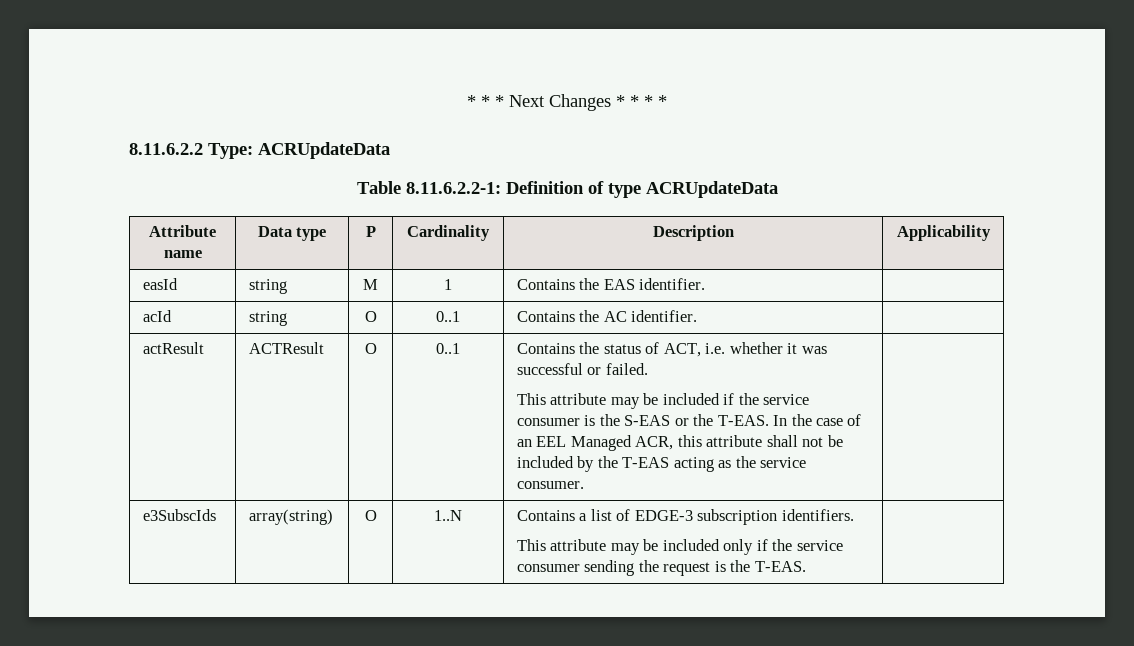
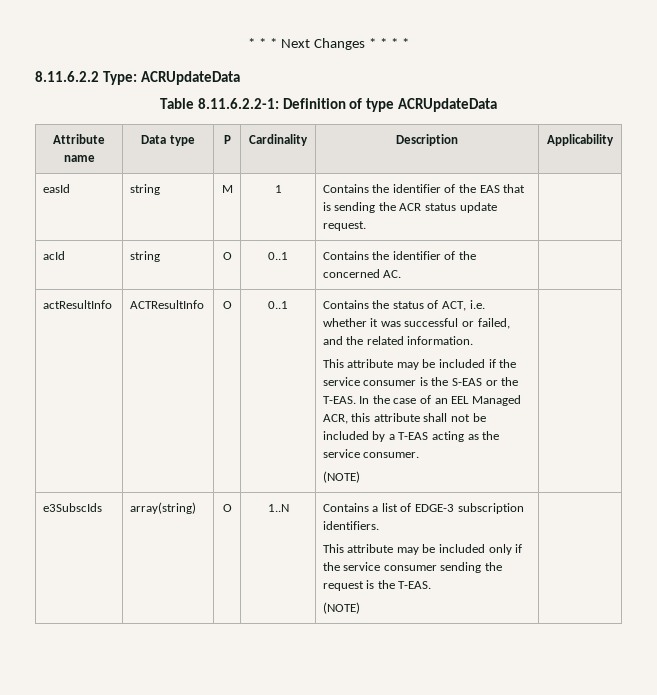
- easId | string | M | 1 | Contains the EAS identifier. |
+ easId | string | M | 1 | Contains the identifier of the EAS that is sending the ACR status update request. |
- acId | string | O | 0..1 | Contains the AC identifier. |
- actResult | ACTResult
+ acId | string | O | 0..1 | Contains the identifier of the concerned AC. |
+ actResultInfo | ACTResultInfo
- Contains the status of ACT, i.e. whether it was successful or failed.
+ Contains the status of ACT, i.e. whether it was successful or failed, and the related information.
- In the case of an EEL Managed ACR, this attribute shall not be included by the T-EAS acting as the service consumer.
+ In the case of an EEL Managed ACR, this attribute shall not be included by a T-EAS acting as the service consumer.
+ (NOTE)
  e3SubscIds | array(string) | O | 1..N | Contains a list of EDGE-3 subscription identifiers.
- This attribute may be included only if the service consumer sending the request is the T-EAS. |
+ This attribute may be included only if the service consumer sending the request is the T-EAS.
+ (NOTE) |

